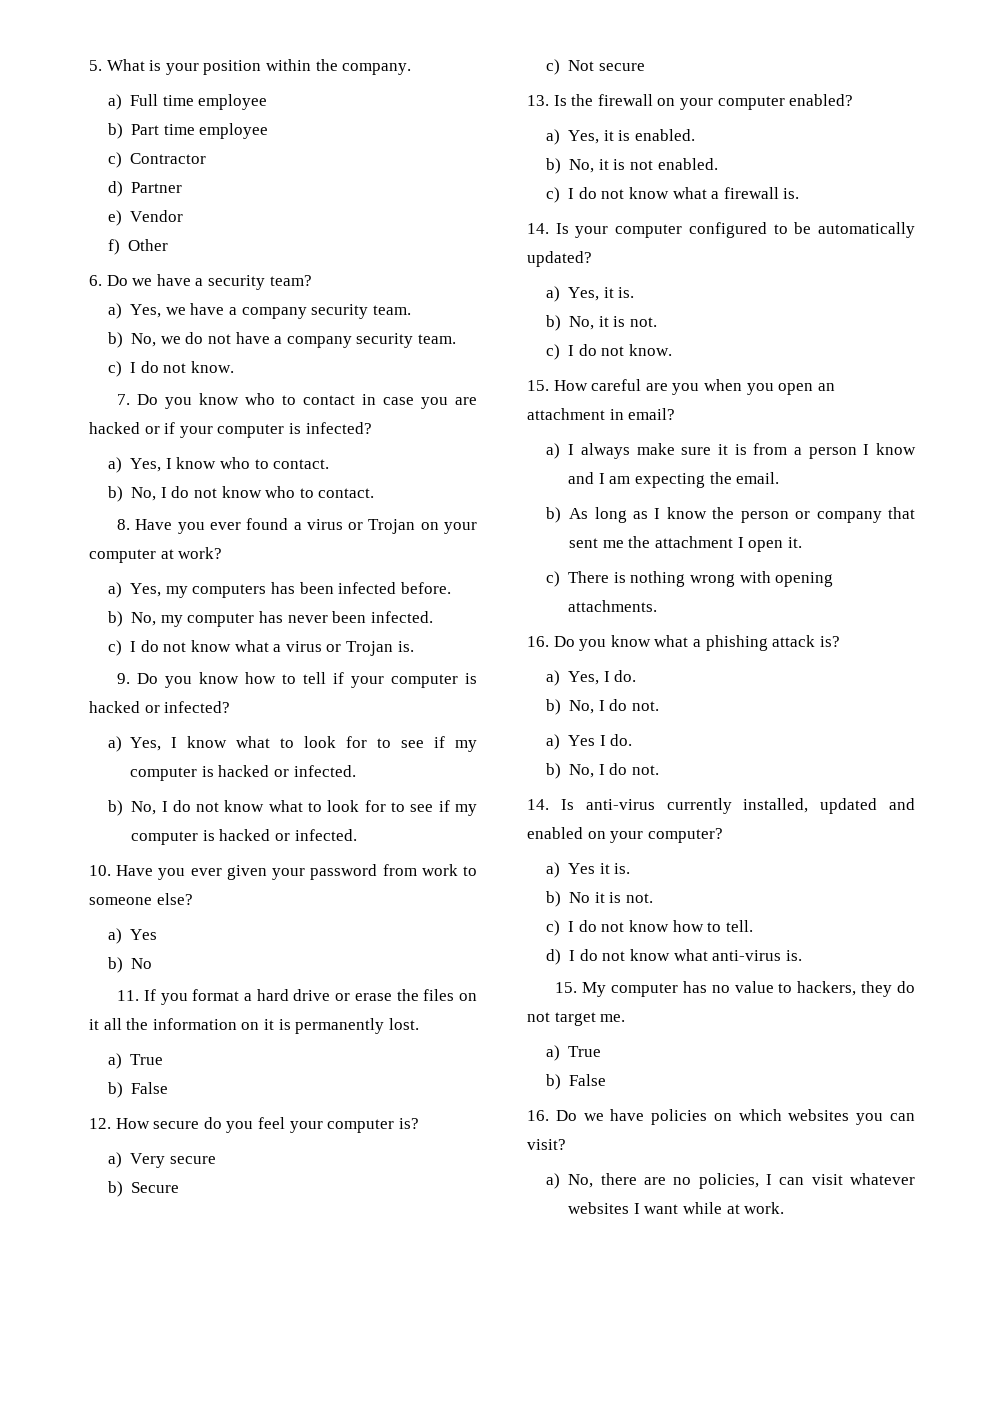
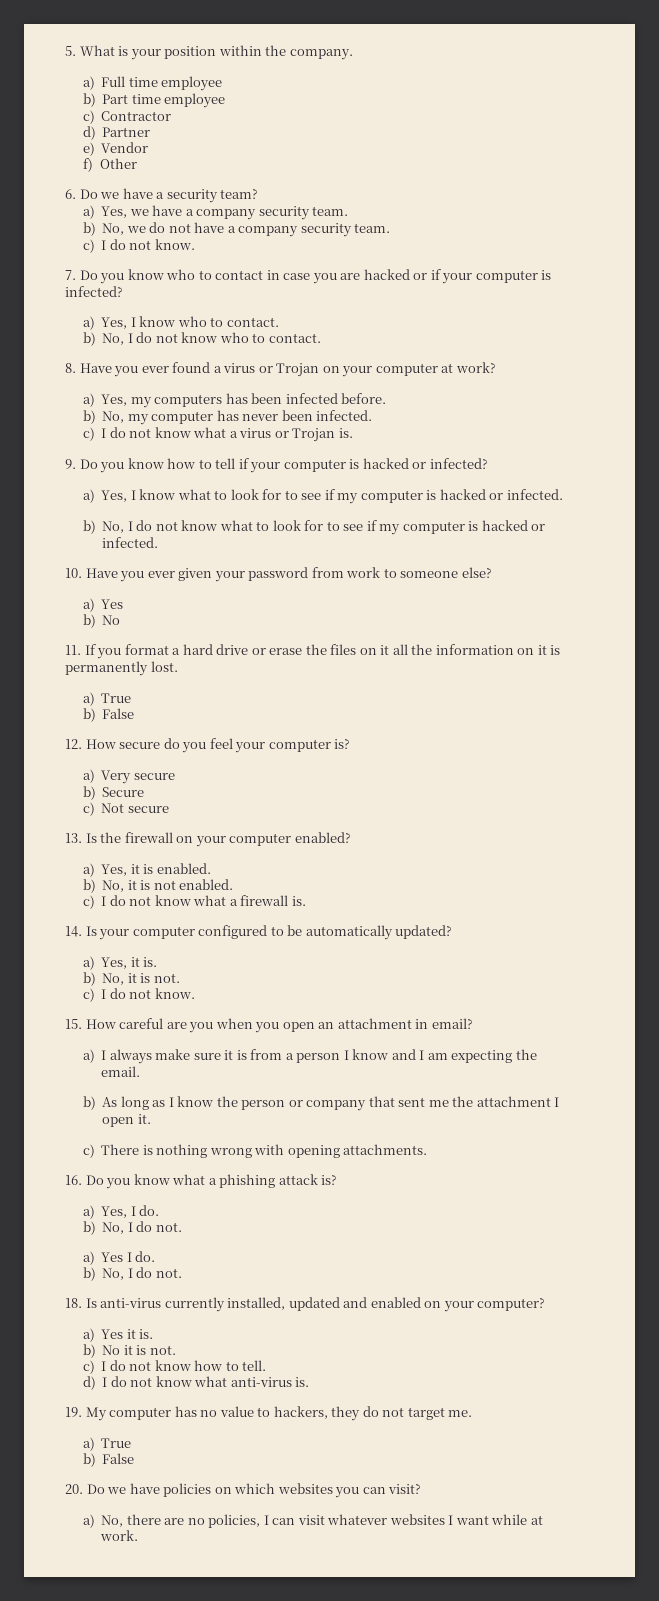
- 14. Is anti-virus currently installed, updated and enabled on your computer?
+ 18. Is anti-virus currently installed, updated and enabled on your computer?
- 15. My computer has no value to hackers, they do not target me.
+ 19. My computer has no value to hackers, they do not target me.
- 16. Do we have policies on which websites you can visit?
+ 20. Do we have policies on which websites you can visit?

